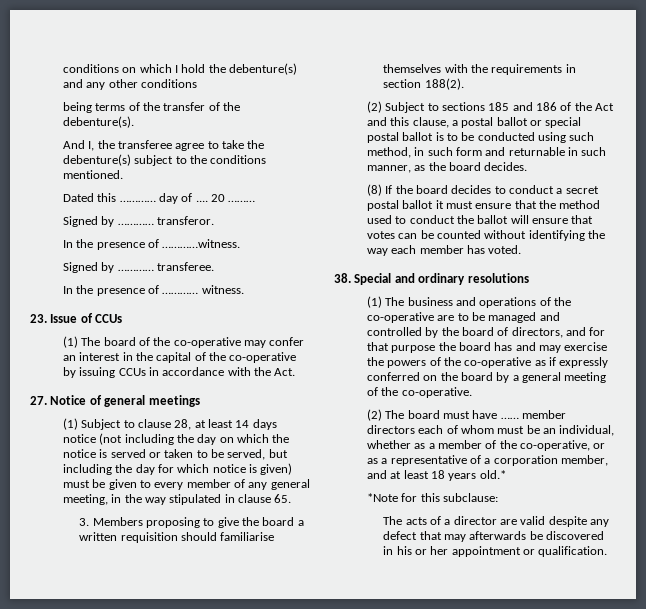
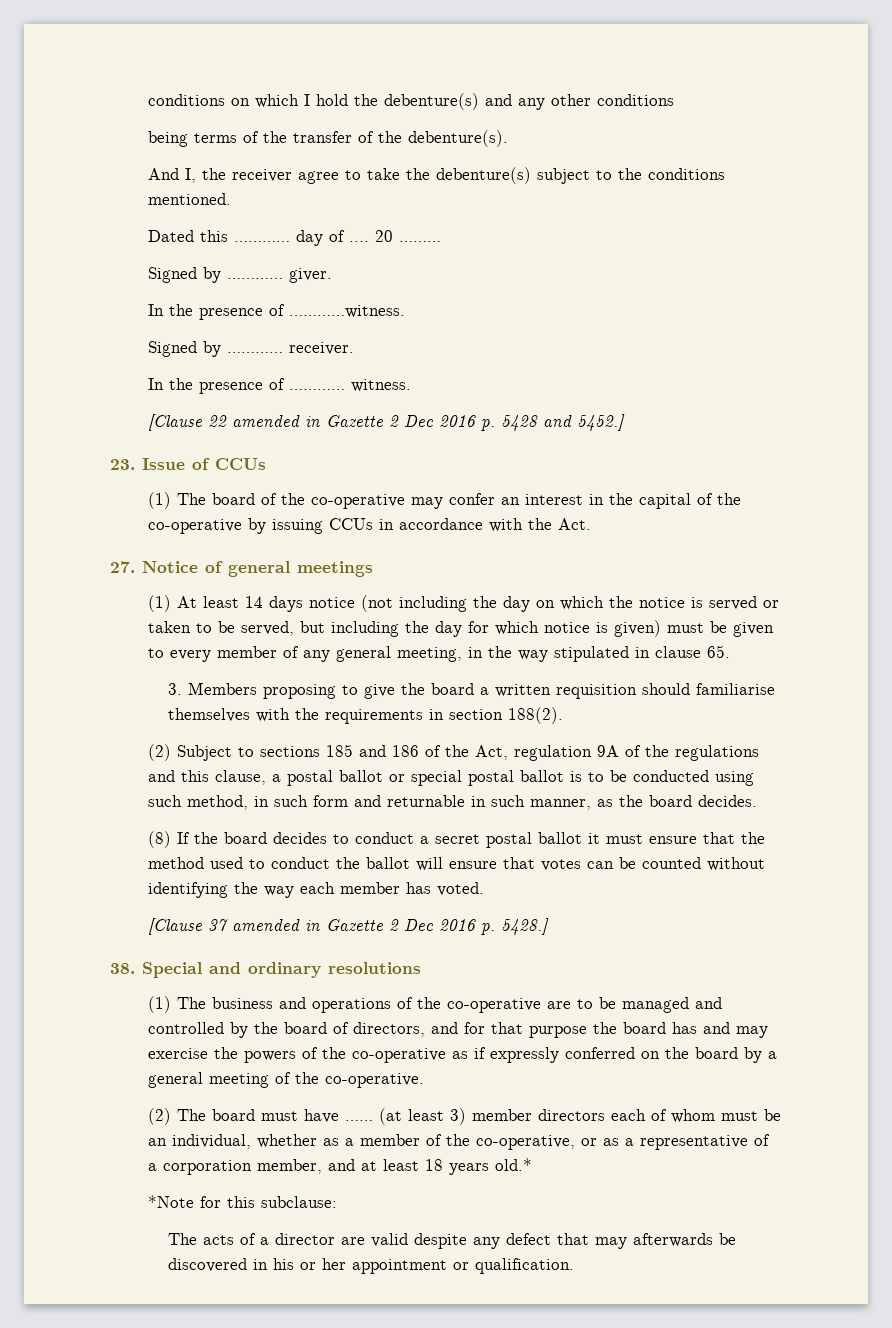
- And I, the transferee agree to take the debenture(s) subject to the conditions mentioned.
+ And I, the receiver agree to take the debenture(s) subject to the conditions mentioned.
- Signed by ………… transferor.
+ Signed by ………… giver.
- Signed by ………… transferee.
+ Signed by ………… receiver.
+ [Clause 22 amended in Gazette 2 Dec 2016 p. 5428 and 5452.]
- (1) Subject to clause 28, at least 14 days notice (not including the day on which the notice is served or taken to be served, but including the day for which notice is given) must be given to every member of any general meeting, in the way stipulated in clause 65.
+ (1) At least 14 days notice (not including the day on which the notice is served or taken to be served, but including the day for which notice is given) must be given to every member of any general meeting, in the way stipulated in clause 65.
- (2) Subject to sections 185 and 186 of the Act and this clause, a postal ballot or special postal ballot is to be conducted using such method, in such form and returnable in such manner, as the board decides.
+ (2) Subject to sections 185 and 186 of the Act, regulation 9A of the regulations and this clause, a postal ballot or special postal ballot is to be conducted using such method, in such form and returnable in such manner, as the board decides.
+ [Clause 37 amended in Gazette 2 Dec 2016 p. 5428.]
- (2) The board must have …… member directors each of whom must be an individual, whether as a member of the co-operative, or as a representative of a corporation member, and at least 18 years old.*
+ (2) The board must have …… (at least 3) member directors each of whom must be an individual, whether as a member of the co-operative, or as a representative of a corporation member, and at least 18 years old.*

